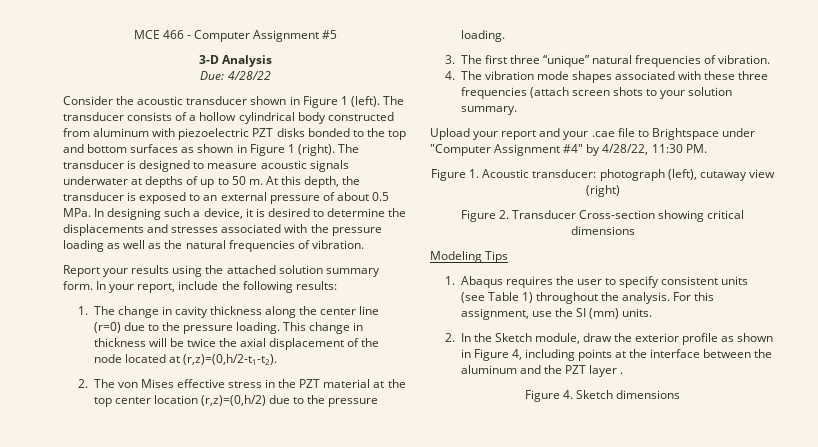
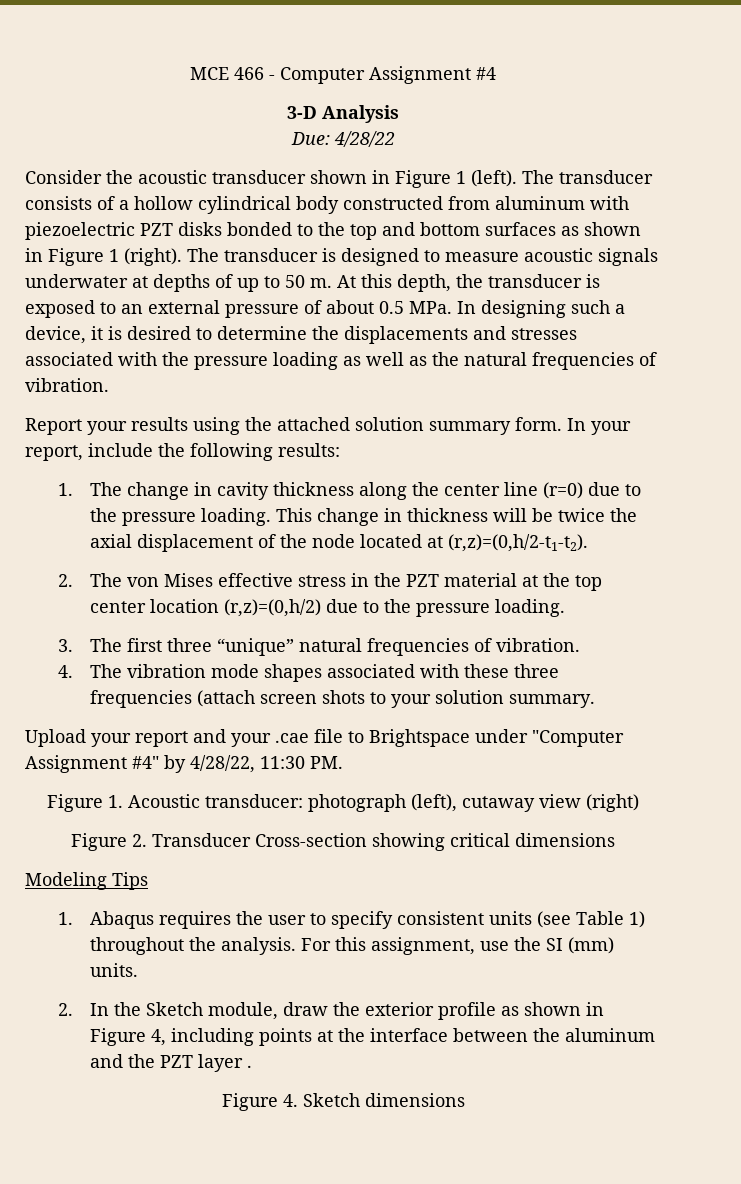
- MCE 466 - Computer Assignment #5
+ MCE 466 - Computer Assignment #4

